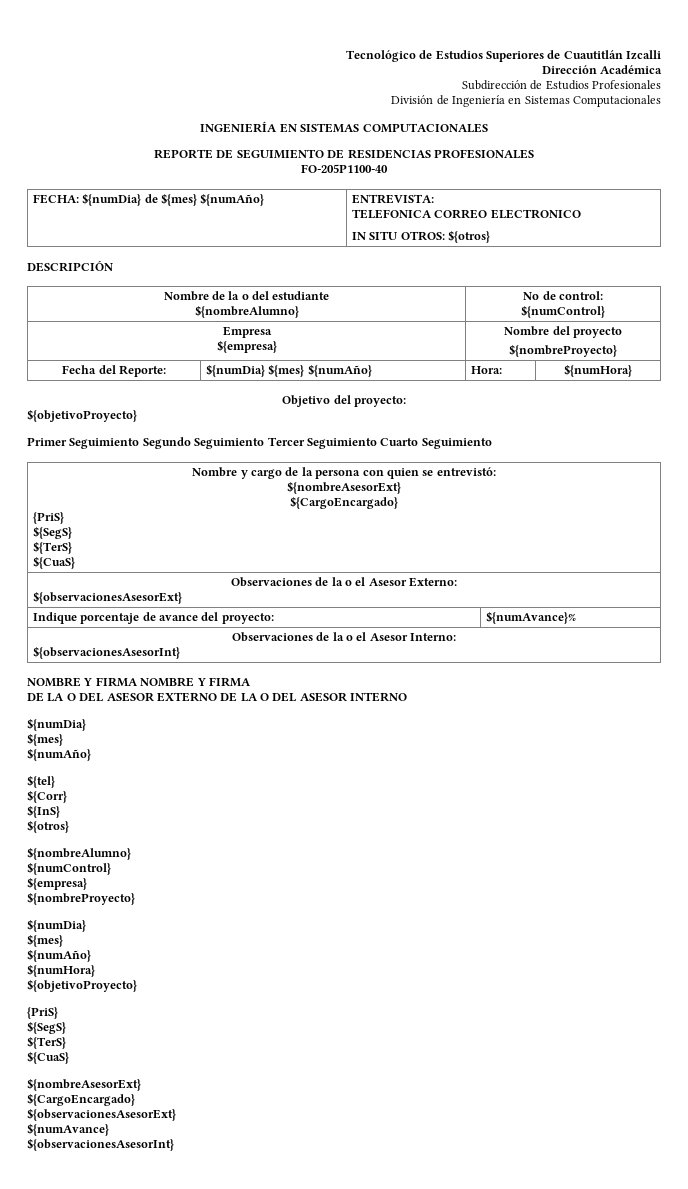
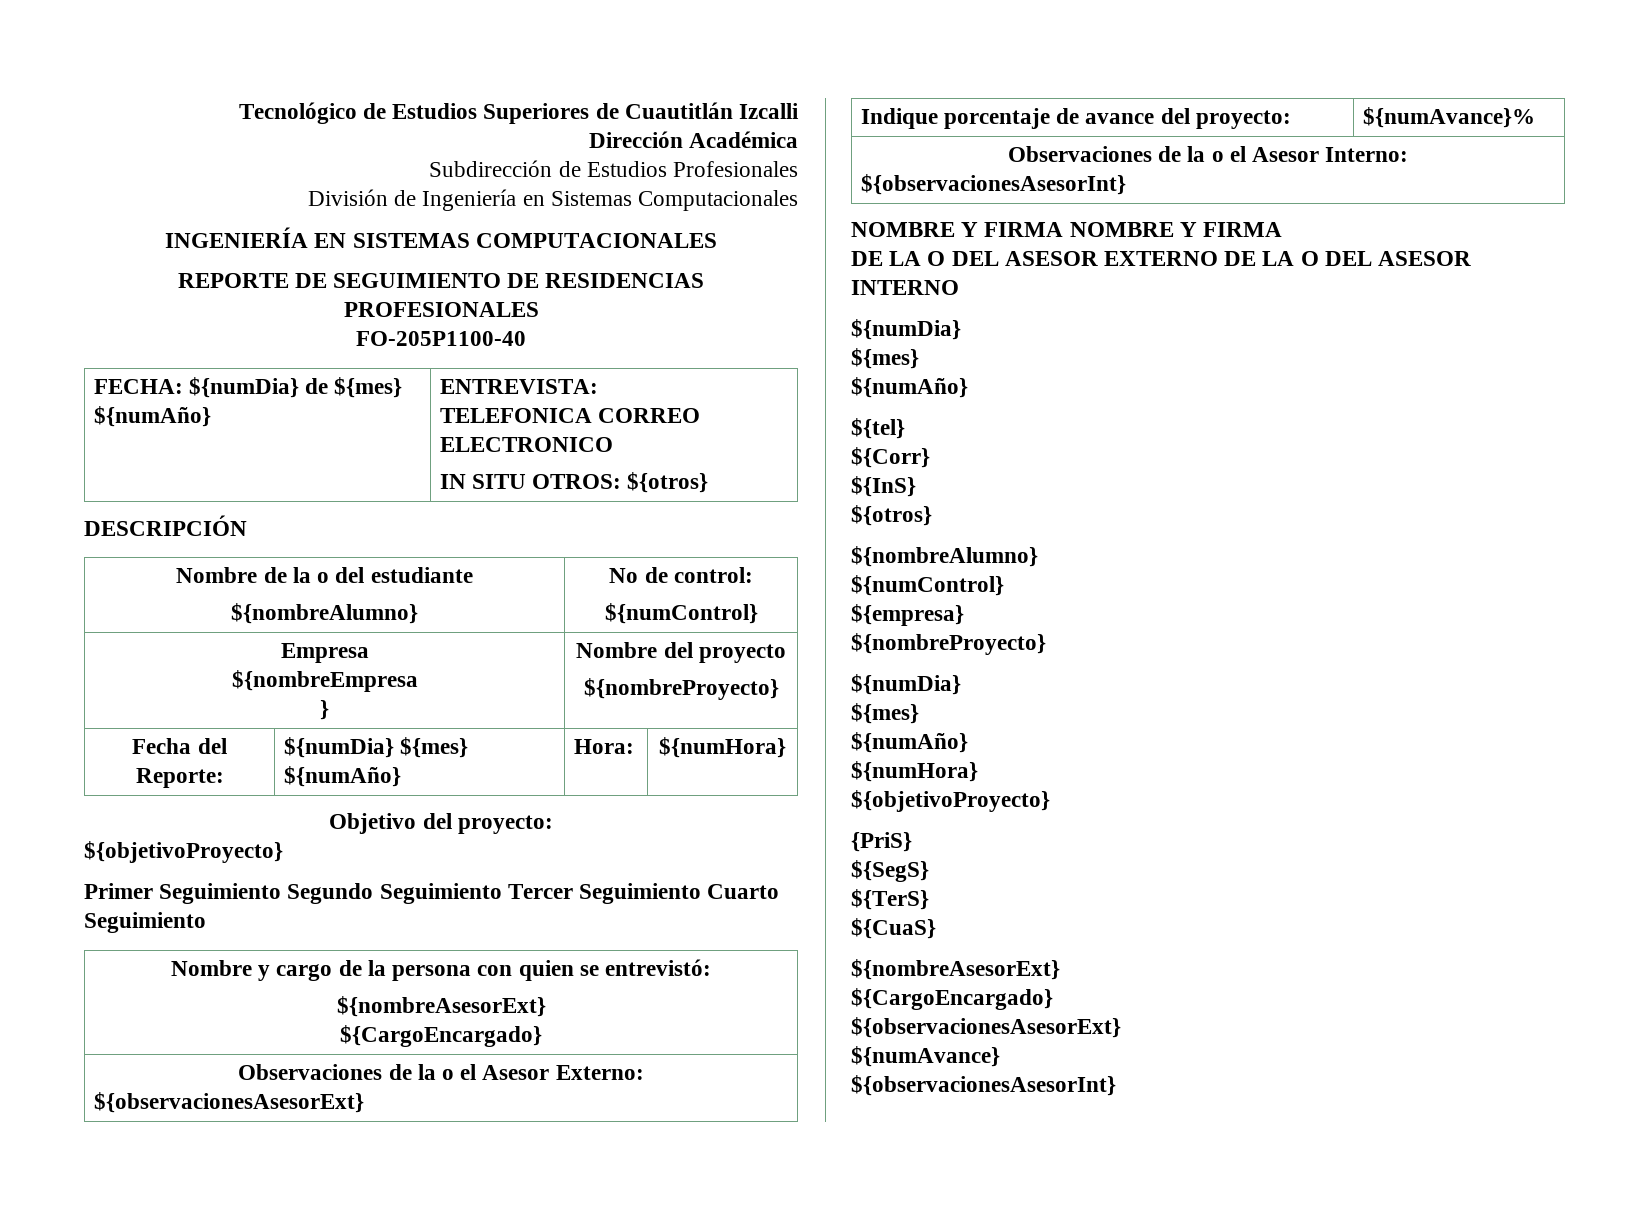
  Empresa
- ${empresa} | Nombre del proyecto
+ ${nombreEmpresa
+ } | Nombre del proyecto
  Nombre y cargo de la persona con quien se entrevistó:
  ${nombreAsesorExt}
  ${CargoEncargado}
- {PriS}
- ${SegS}
- ${TerS}
- ${CuaS}

